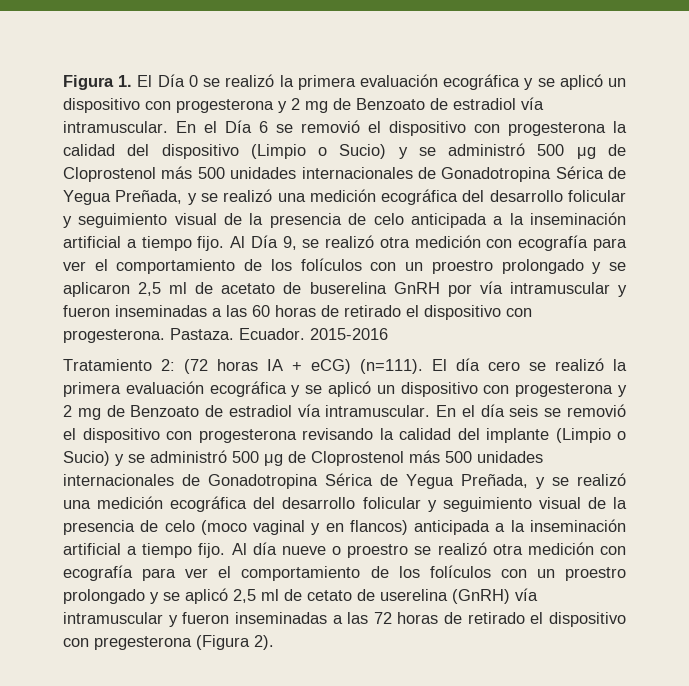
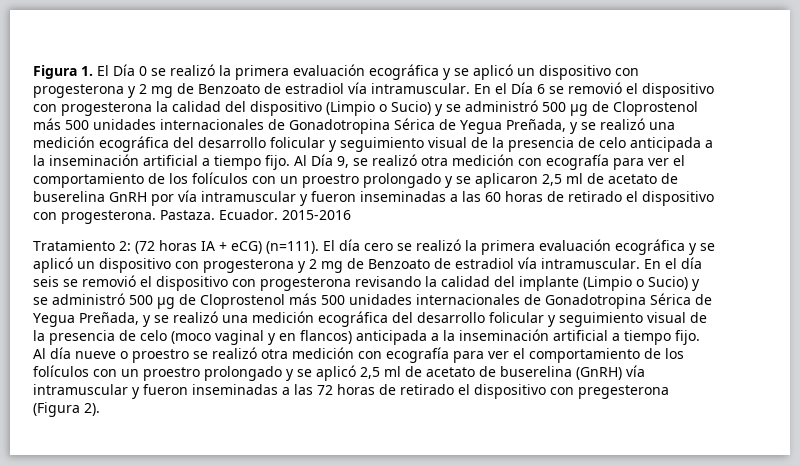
- Al día nueve o proestro se realizó otra medición con ecografía para ver el comportamiento de los folículos con un proestro prolongado y se aplicó 2,5 ml de cetato de userelina (GnRH) vía intramuscular y fueron inseminadas a las 72 horas de retirado el dispositivo con pregesterona (Figura 2).
+ Al día nueve o proestro se realizó otra medición con ecografía para ver el comportamiento de los folículos con un proestro prolongado y se aplicó 2,5 ml de acetato de buserelina (GnRH) vía intramuscular y fueron inseminadas a las 72 horas de retirado el dispositivo con pregesterona (Figura 2).

